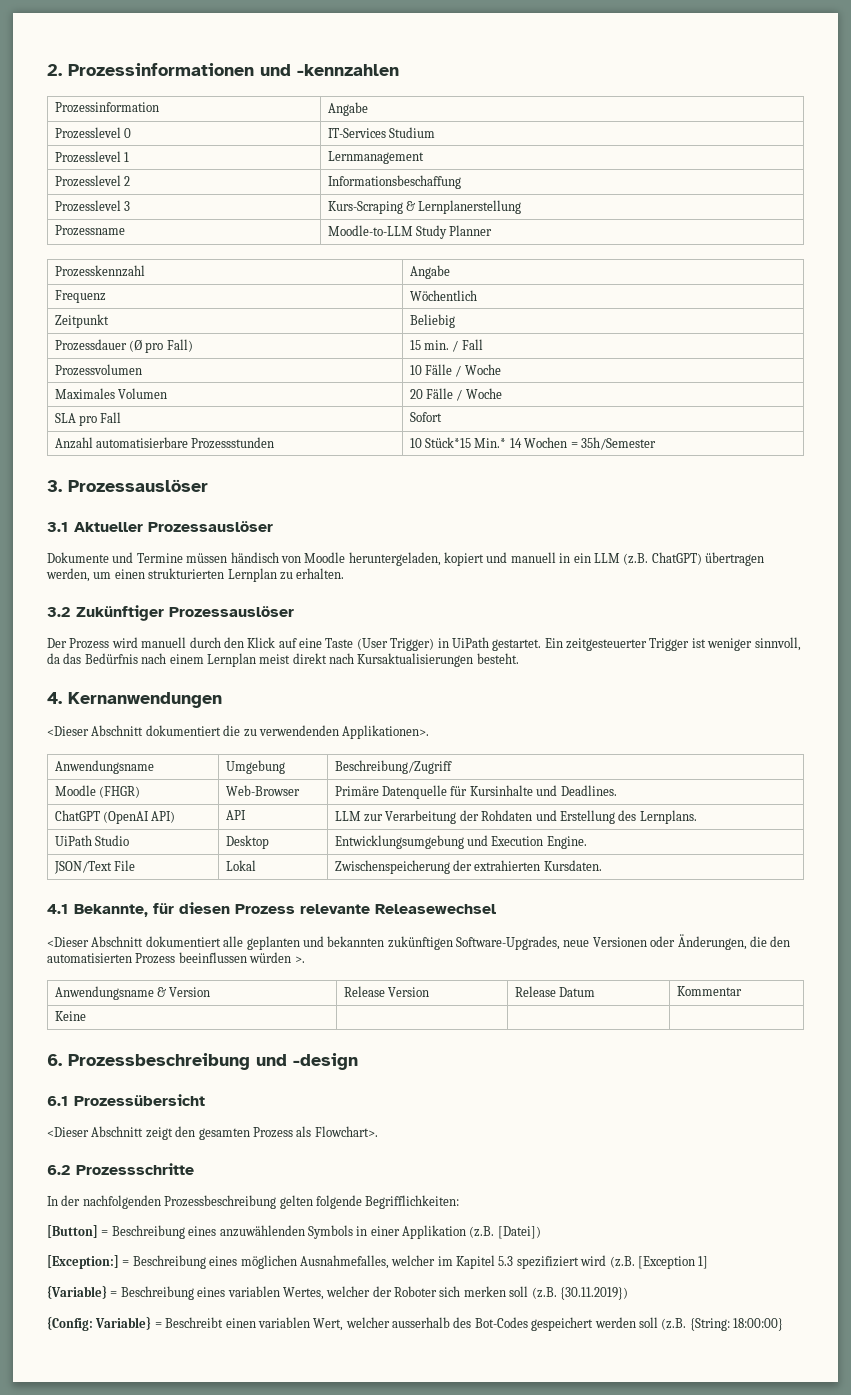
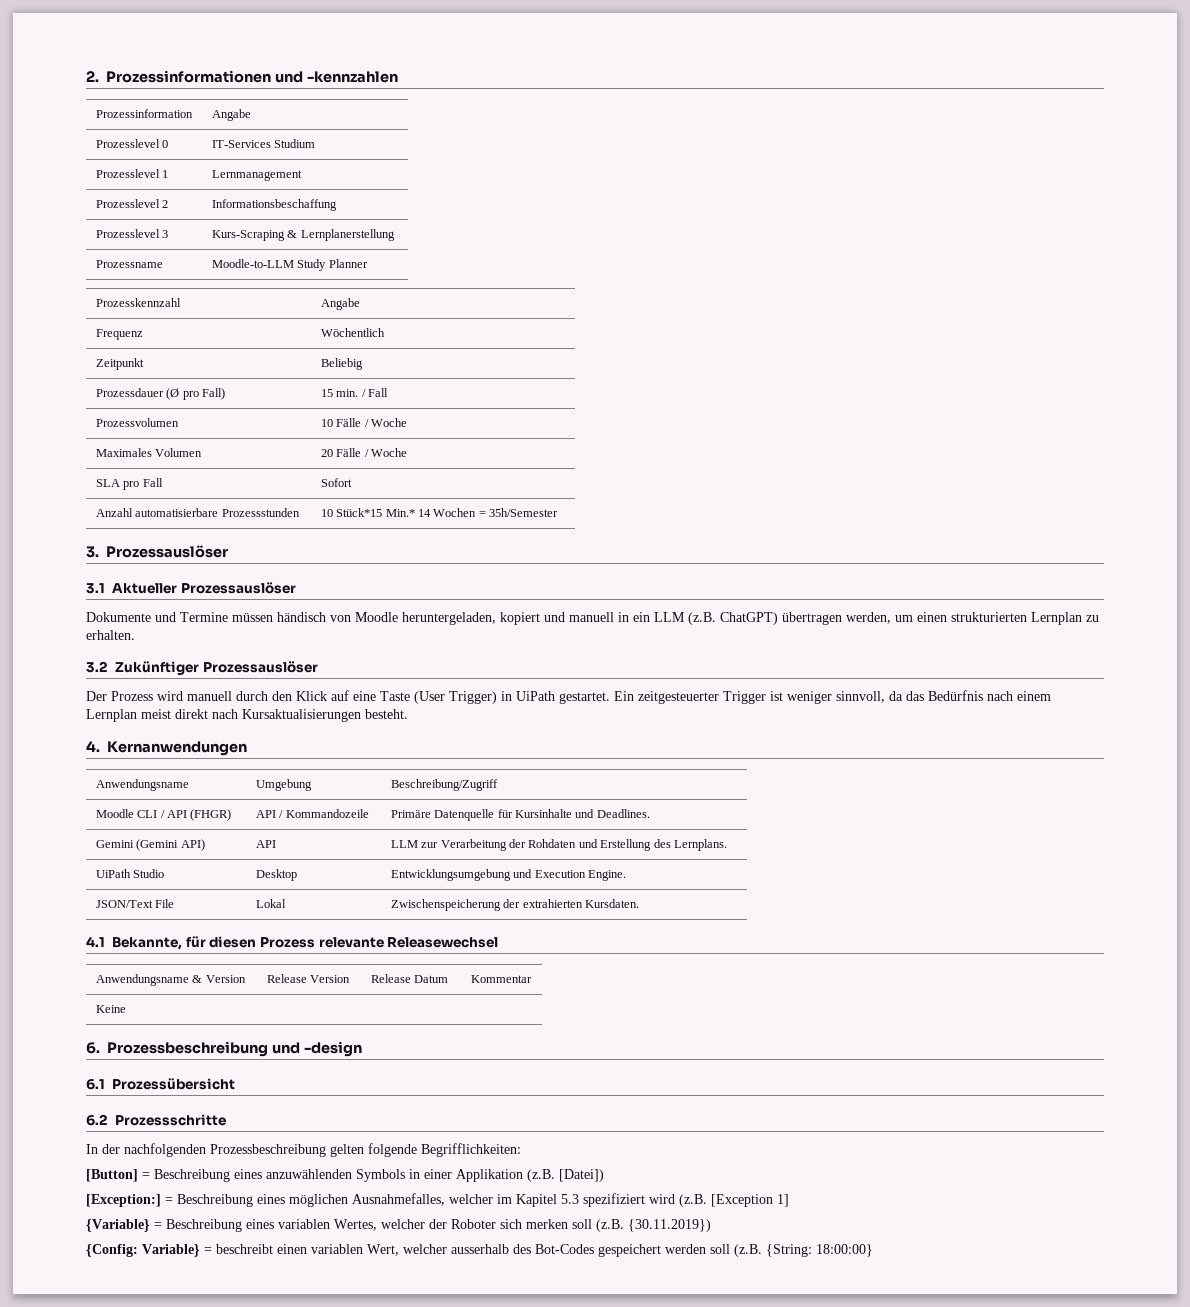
- <Dieser Abschnitt dokumentiert die zu verwendenden Applikationen>.
  Anwendungsname | Umgebung | Beschreibung/Zugriff
- Moodle (FHGR) | Web-Browser | Primäre Datenquelle für Kursinhalte und Deadlines.
+ Moodle CLI / API (FHGR) | API / Kommandozeile | Primäre Datenquelle für Kursinhalte und Deadlines.
- ChatGPT (OpenAI API) | API | LLM zur Verarbeitung der Rohdaten und Erstellung des Lernplans.
+ Gemini (Gemini API) | API | LLM zur Verarbeitung der Rohdaten und Erstellung des Lernplans.
- <Dieser Abschnitt dokumentiert alle geplanten und bekannten zukünftigen Software-Upgrades, neue Versionen oder Änderungen, die den automatisierten Prozess beeinflussen würden >.
- <Dieser Abschnitt zeigt den gesamten Prozess als Flowchart>.
- {Config: Variable} = Beschreibt einen variablen Wert, welcher ausserhalb des Bot-Codes gespeichert werden soll (z.B. {String: 18:00:00}
+ {Config: Variable} = beschreibt einen variablen Wert, welcher ausserhalb des Bot-Codes gespeichert werden soll (z.B. {String: 18:00:00}

